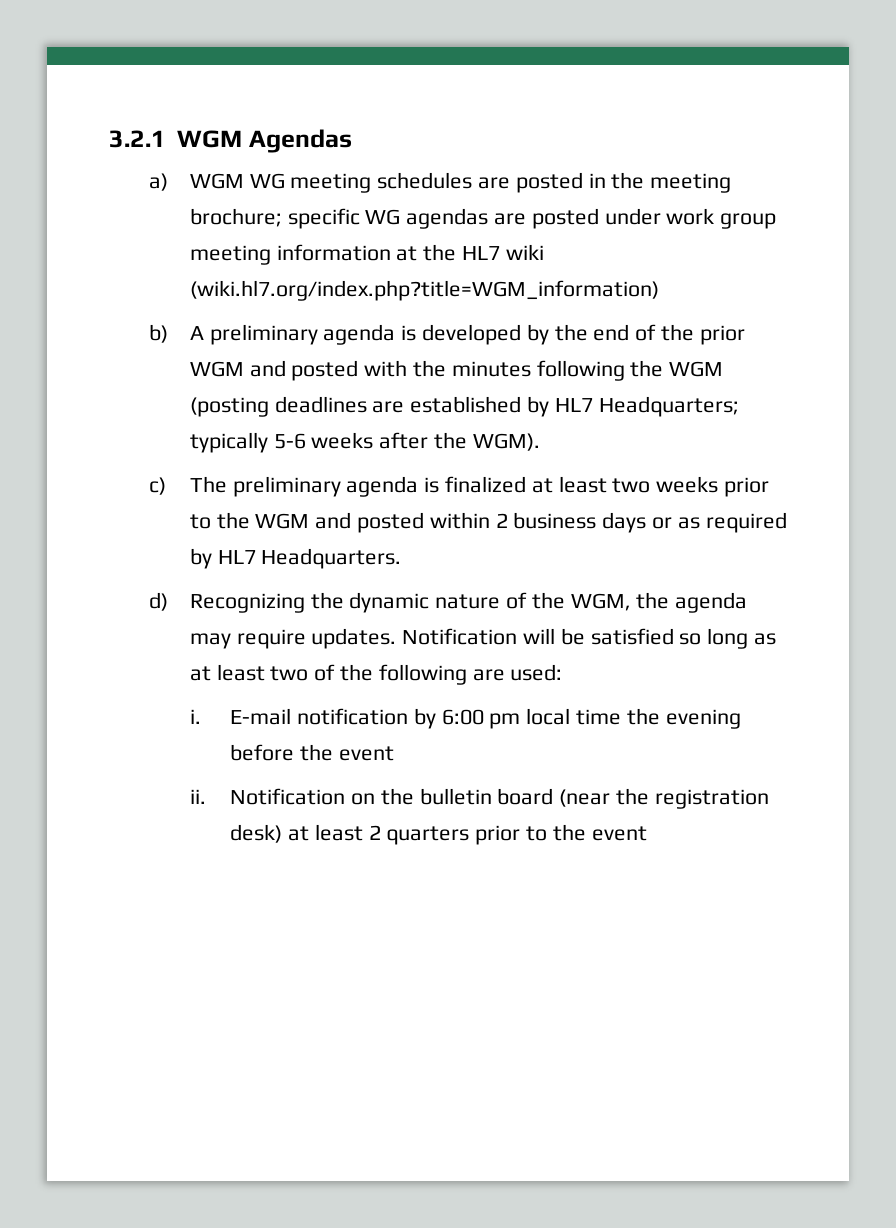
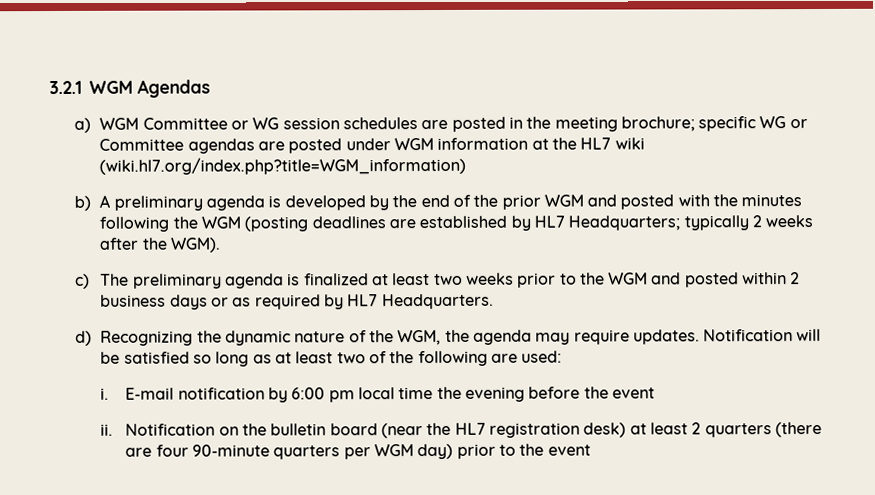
- a) WGM WG meeting schedules are posted in the meeting brochure; specific WG agendas are posted under work group meeting information at the HL7 wiki (wiki.hl7.org/index.php?title=WGM_information)
+ a) WGM Committee or WG session schedules are posted in the meeting brochure; specific WG or Committee agendas are posted under WGM information at the HL7 wiki (wiki.hl7.org/index.php?title=WGM_information)
- b) A preliminary agenda is developed by the end of the prior WGM and posted with the minutes following the WGM (posting deadlines are established by HL7 Headquarters; typically 5-6 weeks after the WGM).
+ b) A preliminary agenda is developed by the end of the prior WGM and posted with the minutes following the WGM (posting deadlines are established by HL7 Headquarters; typically 2 weeks after the WGM).
- Notification on the bulletin board (near the registration desk) at least 2 quarters prior to the event
+ Notification on the bulletin board (near the HL7 registration desk) at least 2 quarters (there are four 90-minute quarters per WGM day) prior to the event

